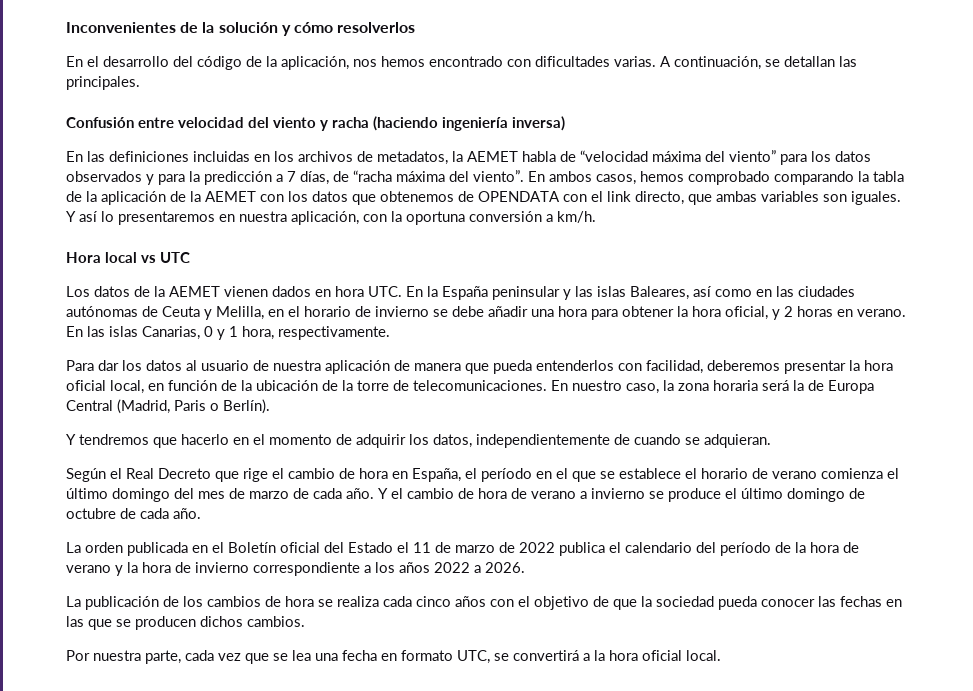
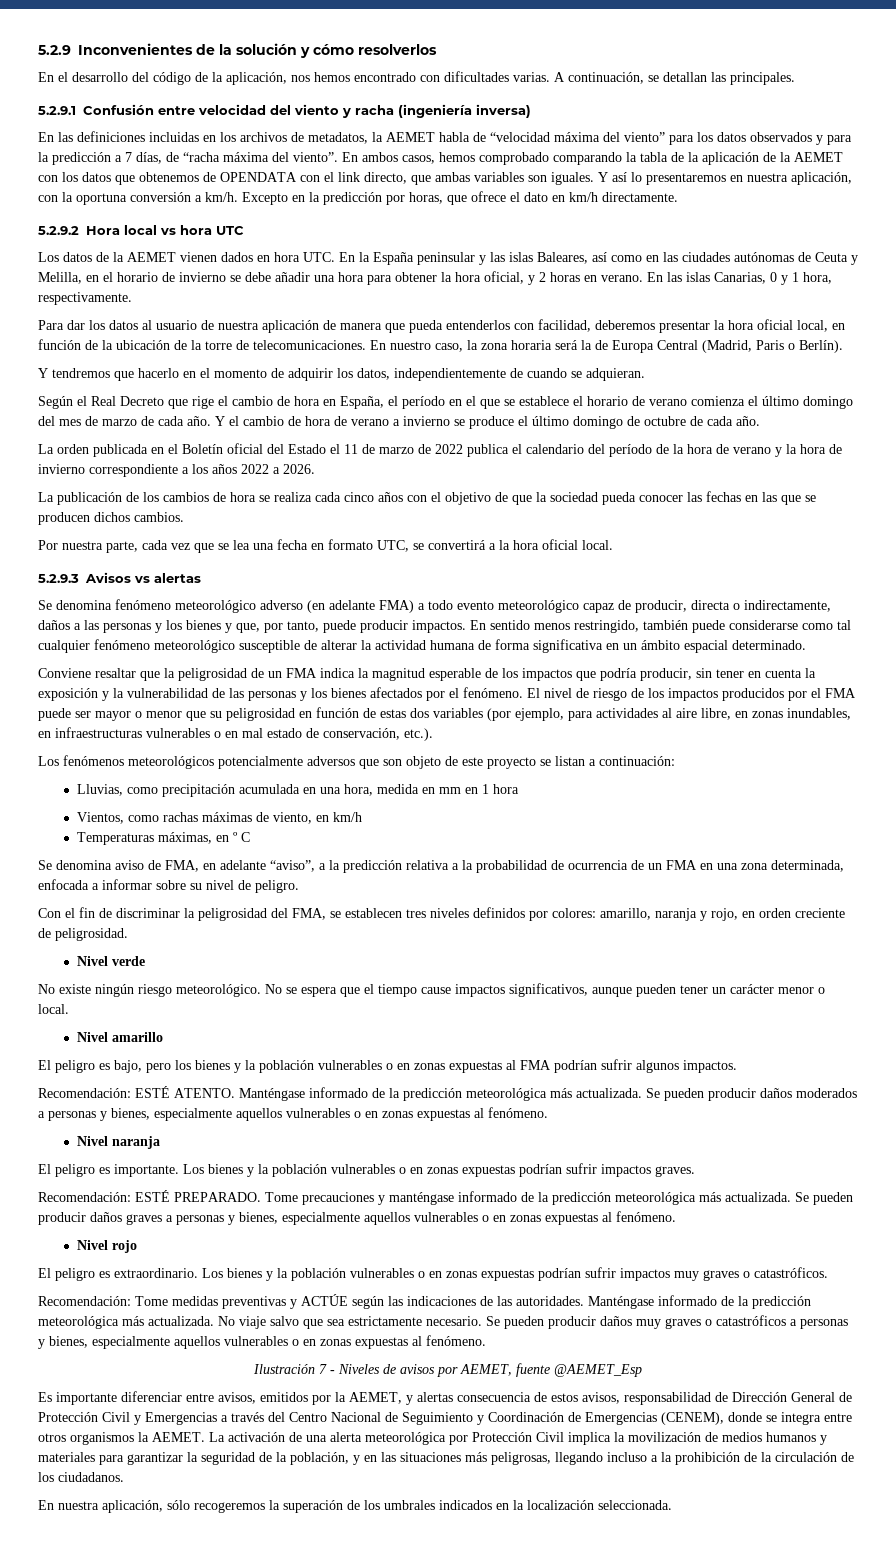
- Inconvenientes de la solución y cómo resolverlos
+ 5.2.9 Inconvenientes de la solución y cómo resolverlos
- Confusión entre velocidad del viento y racha (haciendo ingeniería inversa)
+ 5.2.9.1 Confusión entre velocidad del viento y racha (ingeniería inversa)
- Y así lo presentaremos en nuestra aplicación, con la oportuna conversión a km/h.
- Hora local vs UTC
+ Y así lo presentaremos en nuestra aplicación, con la oportuna conversión a km/h. Excepto en la predicción por horas, que ofrece el dato en km/h directamente.
+ 5.2.9.2 Hora local vs hora UTC
+ 5.2.9.3 Avisos vs alertas
+ Se denomina fenómeno meteorológico adverso (en adelante FMA) a todo evento meteorológico capaz de producir, directa o indirectamente, daños a las personas y los bienes y que, por tanto, puede producir impactos. En sentido menos restringido, también puede considerarse como tal cualquier fenómeno meteorológico susceptible de alterar la actividad humana de forma significativa en un ámbito espacial determinado.
+ Conviene resaltar que la peligrosidad de un FMA indica la magnitud esperable de los impactos que podría producir, sin tener en cuenta la exposición y la vulnerabilidad de las personas y los bienes afectados por el fenómeno. El nivel de riesgo de los impactos producidos por el FMA puede ser mayor o menor que su peligrosidad en función de estas dos variables (por ejemplo, para actividades al aire libre, en zonas inundables, en infraestructuras vulnerables o en mal estado de conservación, etc.).
+ Los fenómenos meteorológicos potencialmente adversos que son objeto de este proyecto se listan a continuación:
+ Lluvias, como precipitación acumulada en una hora, medida en mm en 1 hora
+ Vientos, como rachas máximas de viento, en km/h
+ Temperaturas máximas, en º C
+ Se denomina aviso de FMA, en adelante “aviso”, a la predicción relativa a la probabilidad de ocurrencia de un FMA en una zona determinada, enfocada a informar sobre su nivel de peligro.
+ Con el fin de discriminar la peligrosidad del FMA, se establecen tres niveles definidos por colores: amarillo, naranja y rojo, en orden creciente de peligrosidad.
+ Nivel verde
+ No existe ningún riesgo meteorológico. No se espera que el tiempo cause impactos significativos, aunque pueden tener un carácter menor o local.
+ Nivel amarillo
+ El peligro es bajo, pero los bienes y la población vulnerables o en zonas expuestas al FMA podrían sufrir algunos impactos.
+ Recomendación: ESTÉ ATENTO. Manténgase informado de la predicción meteorológica más actualizada. Se pueden producir daños moderados a personas y bienes, especialmente aquellos vulnerables o en zonas expuestas al fenómeno.
+ Nivel naranja
+ El peligro es importante. Los bienes y la población vulnerables o en zonas expuestas podrían sufrir impactos graves.
+ Recomendación: ESTÉ PREPARADO. Tome precauciones y manténgase informado de la predicción meteorológica más actualizada. Se pueden producir daños graves a personas y bienes, especialmente aquellos vulnerables o en zonas expuestas al fenómeno.
+ Nivel rojo
+ El peligro es extraordinario. Los bienes y la población vulnerables o en zonas expuestas podrían sufrir impactos muy graves o catastróficos.
+ Recomendación: Tome medidas preventivas y ACTÚE según las indicaciones de las autoridades. Manténgase informado de la predicción meteorológica más actualizada. No viaje salvo que sea estrictamente necesario. Se pueden producir daños muy graves o catastróficos a personas y bienes, especialmente aquellos vulnerables o en zonas expuestas al fenómeno.
+ Ilustración 7 - Niveles de avisos por AEMET, fuente @AEMET_Esp
+ Es importante diferenciar entre avisos, emitidos por la AEMET, y alertas consecuencia de estos avisos, responsabilidad de Dirección General de Protección Civil y Emergencias a través del Centro Nacional de Seguimiento y Coordinación de Emergencias (CENEM), donde se integra entre otros organismos la AEMET. La activación de una alerta meteorológica por Protección Civil implica la movilización de medios humanos y materiales para garantizar la seguridad de la población, y en las situaciones más peligrosas, llegando incluso a la prohibición de la circulación de los ciudadanos.
+ En nuestra aplicación, sólo recogeremos la superación de los umbrales indicados en la localización seleccionada.

